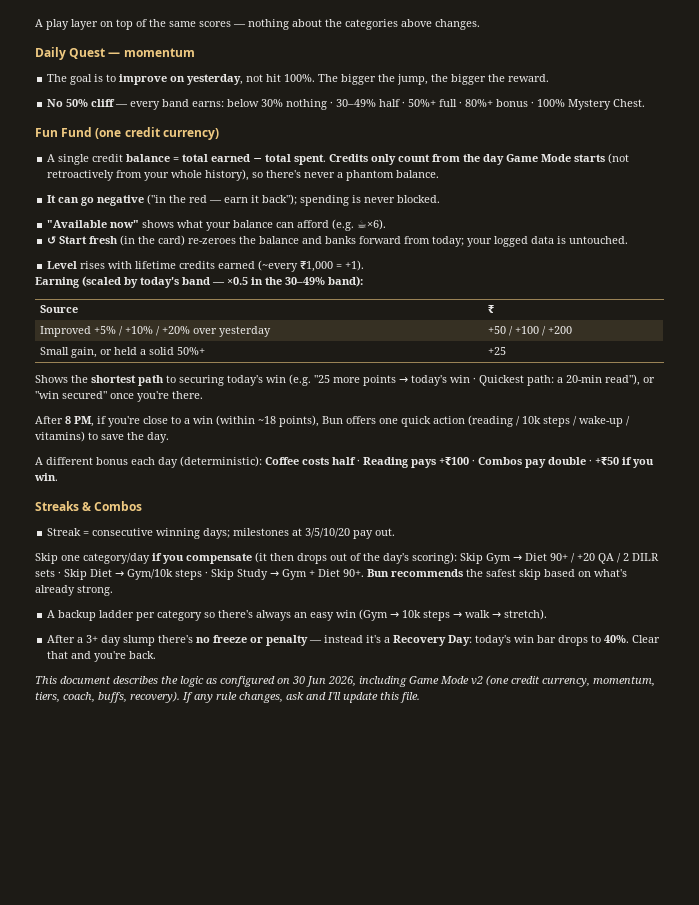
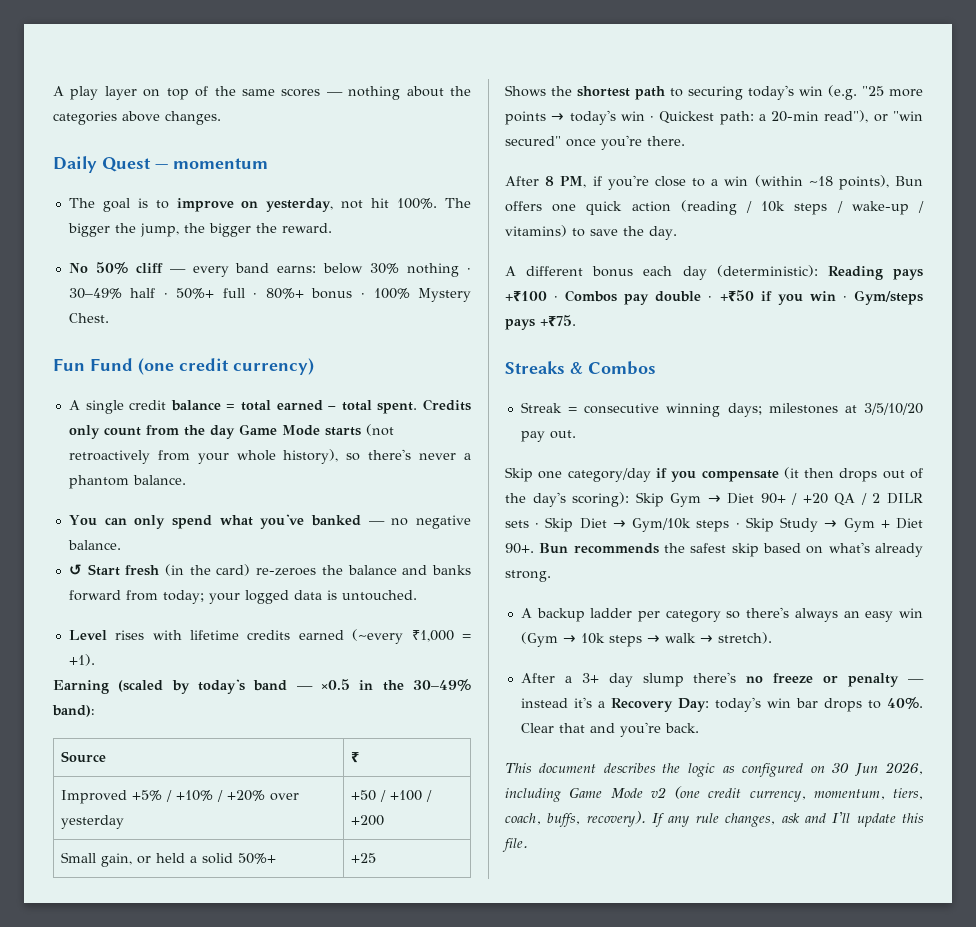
- It can go negative ("in the red — earn it back"); spending is never blocked.
- "Available now" shows what your balance can afford (e.g. ☕×6).
+ You can only spend what you've banked — no negative balance.
- A different bonus each day (deterministic): Coffee costs half · Reading pays +₹100 · Combos pay double · +₹50 if you win.
+ A different bonus each day (deterministic): Reading pays +₹100 · Combos pay double · +₹50 if you win · Gym/steps pays +₹75.

